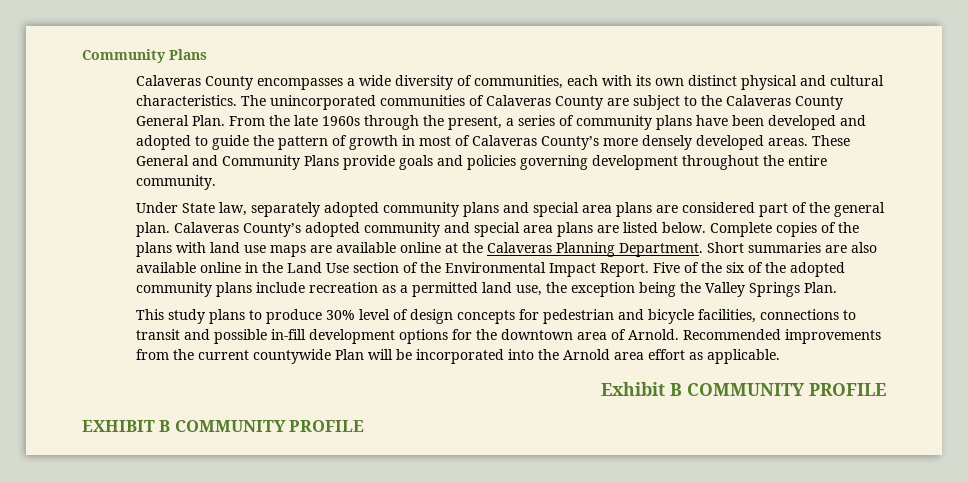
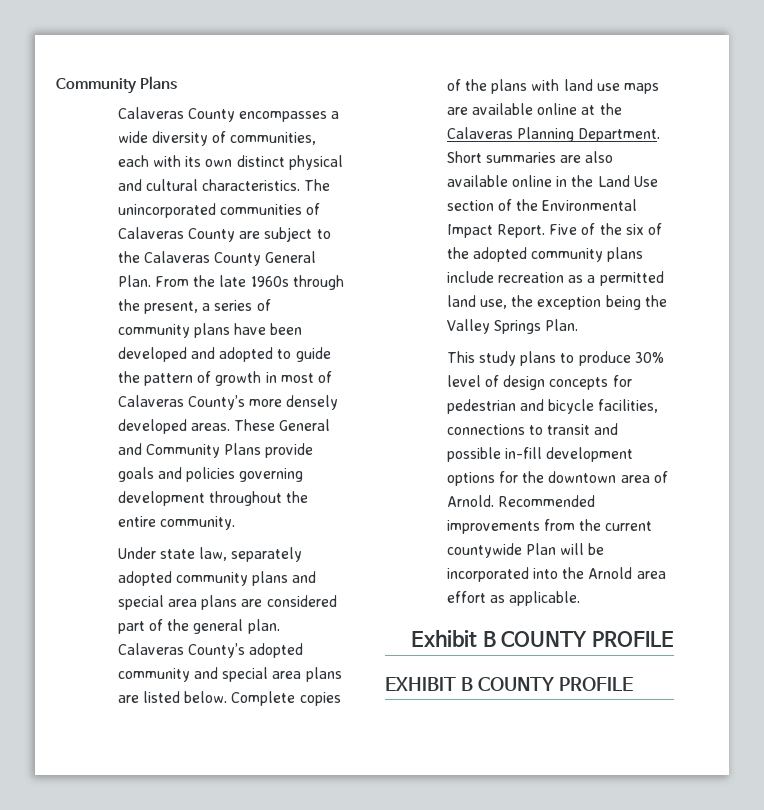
- Under State law, separately adopted community plans and special area plans are considered part of the general plan.
+ Under state law, separately adopted community plans and special area plans are considered part of the general plan.
- Exhibit B COMMUNITY PROFILE
+ Exhibit B COUNTY PROFILE
- EXHIBIT B COMMUNITY PROFILE
+ EXHIBIT B COUNTY PROFILE

